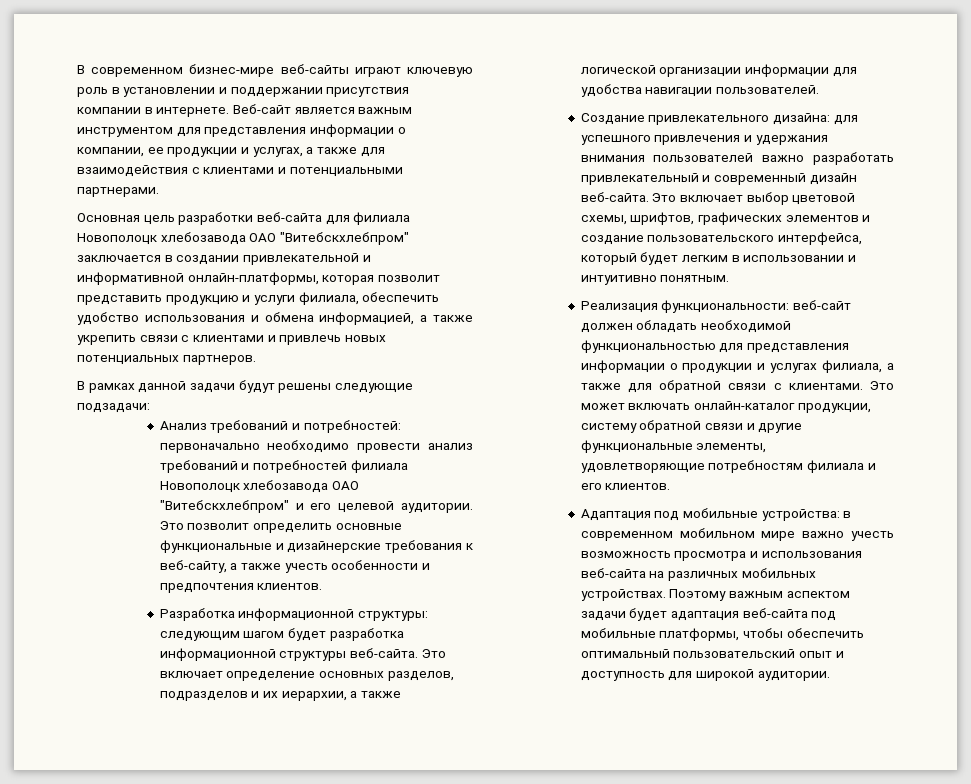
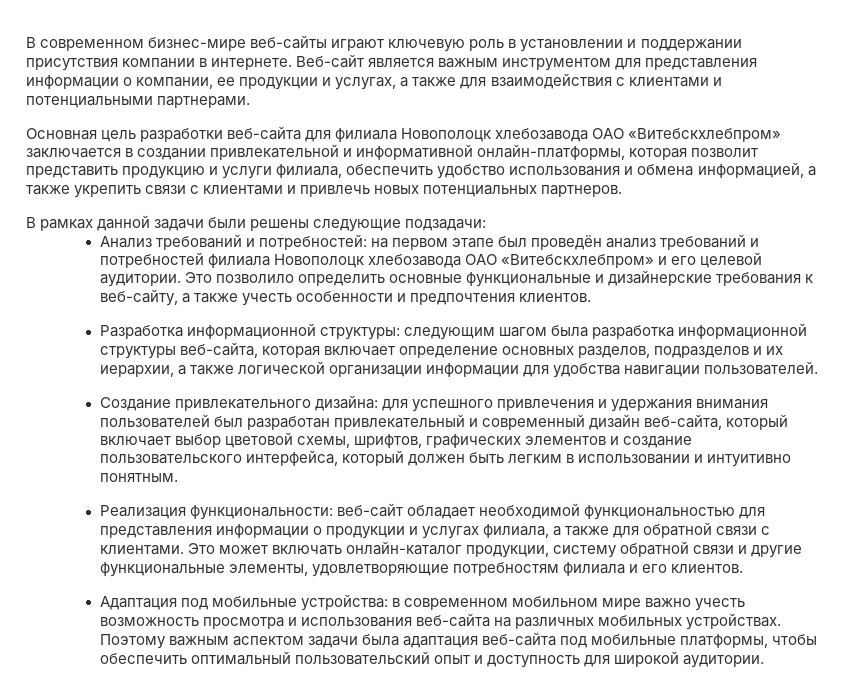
- Основная цель разработки веб-сайта для филиала Новополоцк хлебозавода ОАО "Витебскхлебпром" заключается в создании привлекательной и информативной онлайн-платформы, которая позволит представить продукцию и услуги филиала, обеспечить удобство использования и обмена информацией, а также укрепить связи с клиентами и привлечь новых потенциальных партнеров.
+ Основная цель разработки веб-сайта для филиала Новополоцк хлебозавода ОАО «Витебскхлебпром» заключается в создании привлекательной и информативной онлайн-платформы, которая позволит представить продукцию и услуги филиала, обеспечить удобство использования и обмена информацией, а также укрепить связи с клиентами и привлечь новых потенциальных партнеров.
- В рамках данной задачи будут решены следующие подзадачи:
+ В рамках данной задачи были решены следующие подзадачи:
- Анализ требований и потребностей: первоначально необходимо провести анализ требований и потребностей филиала Новополоцк хлебозавода ОАО "Витебскхлебпром" и его целевой аудитории.
+ Анализ требований и потребностей: на первом этапе был проведён анализ требований и потребностей филиала Новополоцк хлебозавода ОАО «Витебскхлебпром» и его целевой аудитории.
- Это позволит определить основные функциональные и дизайнерские требования к веб-сайту, а также учесть особенности и предпочтения клиентов.
+ Это позволило определить основные функциональные и дизайнерские требования к веб-сайту, а также учесть особенности и предпочтения клиентов.
- Разработка информационной структуры: следующим шагом будет разработка информационной структуры веб-сайта. Это включает определение основных разделов, подразделов и их иерархии, а также логической организации информации для удобства навигации пользователей.
+ Разработка информационной структуры: следующим шагом была разработка информационной структуры веб-сайта, которая включает определение основных разделов, подразделов и их иерархии, а также логической организации информации для удобства навигации пользователей.
- Создание привлекательного дизайна: для успешного привлечения и удержания внимания пользователей важно разработать привлекательный и современный дизайн веб-сайта. Это включает выбор цветовой схемы, шрифтов, графических элементов и создание пользовательского интерфейса, который будет легким в использовании и интуитивно понятным.
+ Создание привлекательного дизайна: для успешного привлечения и удержания внимания пользователей был разработан привлекательный и современный дизайн веб-сайта, который включает выбор цветовой схемы, шрифтов, графических элементов и создание пользовательского интерфейса, который должен быть легким в использовании и интуитивно понятным.
- Реализация функциональности: веб-сайт должен обладать необходимой функциональностью для представления информации о продукции и услугах филиала, а также для обратной связи с клиентами.
+ Реализация функциональности: веб-сайт обладает необходимой функциональностью для представления информации о продукции и услугах филиала, а также для обратной связи с клиентами.
- Поэтому важным аспектом задачи будет адаптация веб-сайта под мобильные платформы, чтобы обеспечить оптимальный пользовательский опыт и доступность для широкой аудитории.
+ Поэтому важным аспектом задачи была адаптация веб-сайта под мобильные платформы, чтобы обеспечить оптимальный пользовательский опыт и доступность для широкой аудитории.

